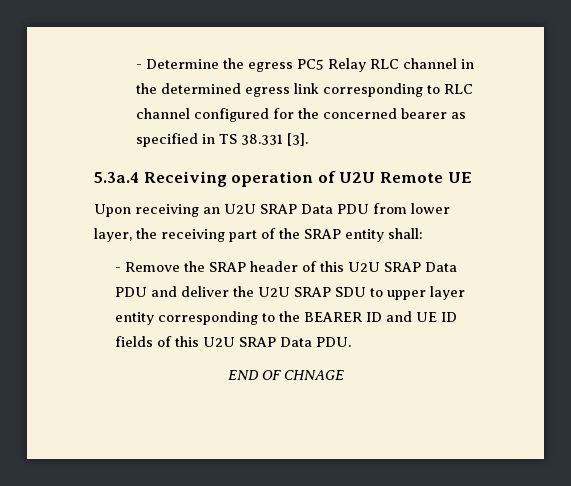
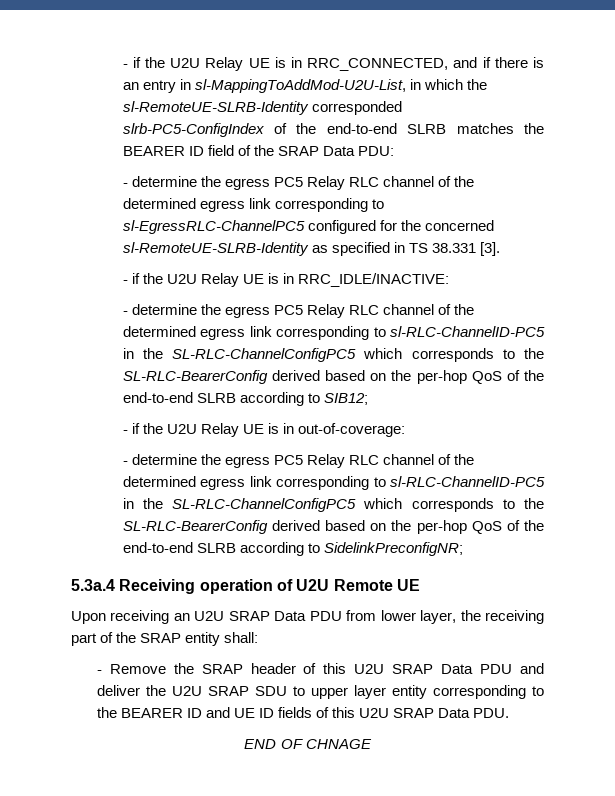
- - Determine the egress PC5 Relay RLC channel in the determined egress link corresponding to RLC channel configured for the concerned bearer as specified in TS 38.331 [3].
+ - if the U2U Relay UE is in RRC_CONNECTED, and if there is an entry in sl-MappingToAddMod-U2U-List, in which the sl-RemoteUE-SLRB-Identity corresponded slrb-PC5-ConfigIndex of the end-to-end SLRB matches the BEARER ID field of the SRAP Data PDU:
+ - determine the egress PC5 Relay RLC channel of the determined egress link corresponding to sl-EgressRLC-ChannelPC5 configured for the concerned sl-RemoteUE-SLRB-Identity as specified in TS 38.331 [3].
+ - if the U2U Relay UE is in RRC_IDLE/INACTIVE:
+ - determine the egress PC5 Relay RLC channel of the determined egress link corresponding to sl-RLC-ChannelID-PC5 in the SL-RLC-ChannelConfigPC5 which corresponds to the SL-RLC-BearerConfig derived based on the per-hop QoS of the end-to-end SLRB according to SIB12;
+ - if the U2U Relay UE is in out-of-coverage:
+ - determine the egress PC5 Relay RLC channel of the determined egress link corresponding to sl-RLC-ChannelID-PC5 in the SL-RLC-ChannelConfigPC5 which corresponds to the SL-RLC-BearerConfig derived based on the per-hop QoS of the end-to-end SLRB according to SidelinkPreconfigNR;

